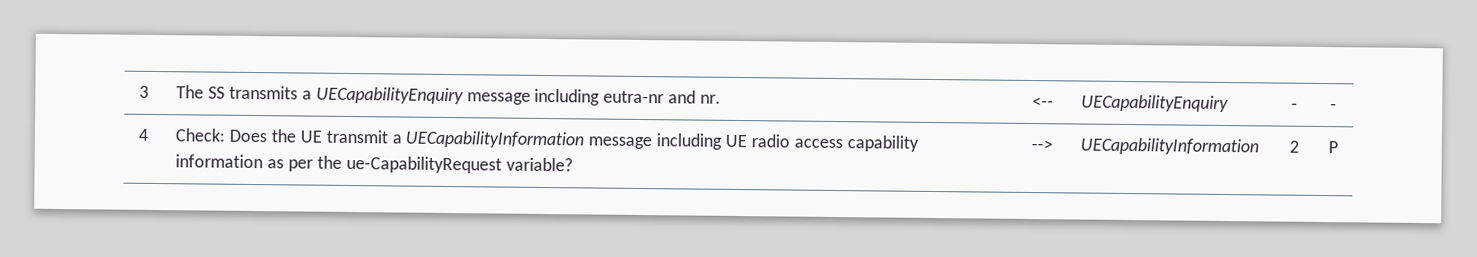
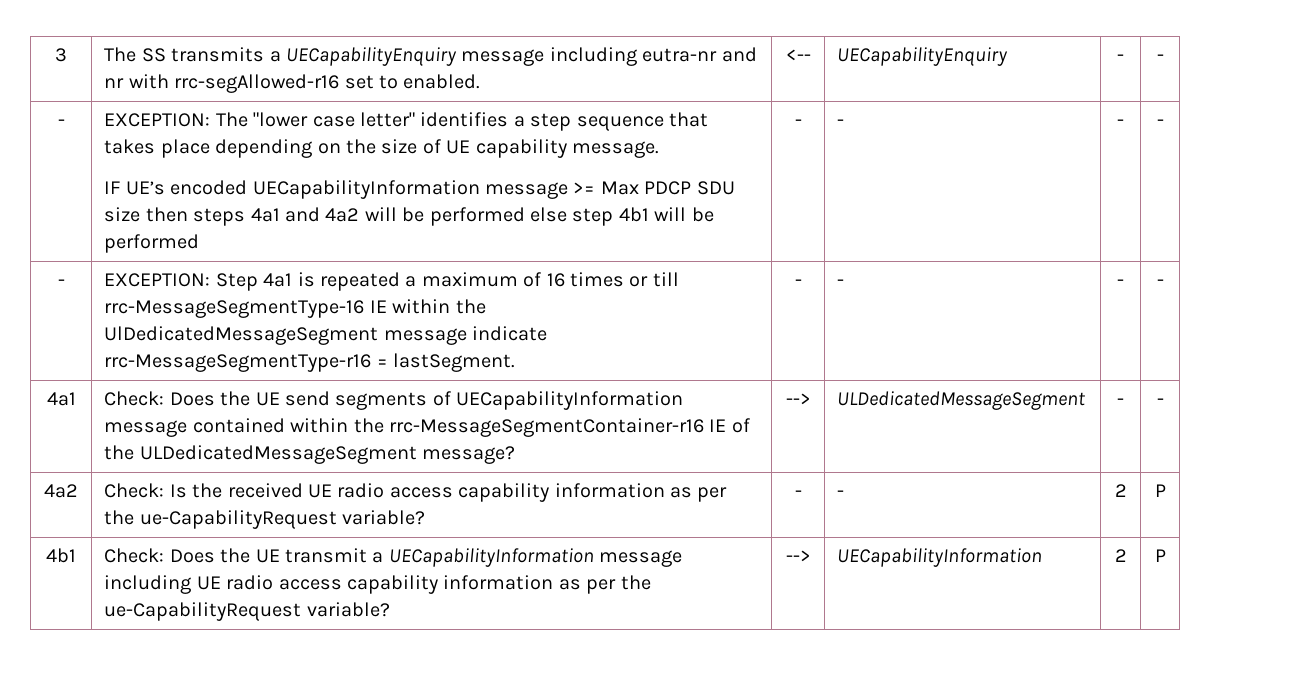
- 3 | The SS transmits a UECapabilityEnquiry message including eutra-nr and nr. | <-- | UECapabilityEnquiry | - | -
- 4 | Check: Does the UE transmit a UECapabilityInformation message including UE radio access capability information as per the ue-CapabilityRequest variable? | --> | UECapabilityInformation | 2 | P
+ 3 | The SS transmits a UECapabilityEnquiry message including eutra-nr and nr with rrc-segAllowed-r16 set to enabled. | <-- | UECapabilityEnquiry | - | -
+ - | EXCEPTION: The "lower case letter" identifies a step sequence that takes place depending on the size of UE capability message.
+ IF UE’s encoded UECapabilityInformation message >= Max PDCP SDU size then steps 4a1 and 4a2 will be performed else step 4b1 will be performed | - | - | - | -
+ - | EXCEPTION: Step 4a1 is repeated a maximum of 16 times or till rrc-MessageSegmentType-16 IE within the UlDedicatedMessageSegment message indicate rrc-MessageSegmentType-r16 = lastSegment. | - | - | - | -
+ 4a1 | Check: Does the UE send segments of UECapabilityInformation message contained within the rrc-MessageSegmentContainer-r16 IE of the ULDedicatedMessageSegment message? | --> | ULDedicatedMessageSegment | - | -
+ 4a2 | Check: Is the received UE radio access capability information as per the ue-CapabilityRequest variable? | - | - | 2 | P
+ 4b1 | Check: Does the UE transmit a UECapabilityInformation message including UE radio access capability information as per the ue-CapabilityRequest variable? | --> | UECapabilityInformation | 2 | P

